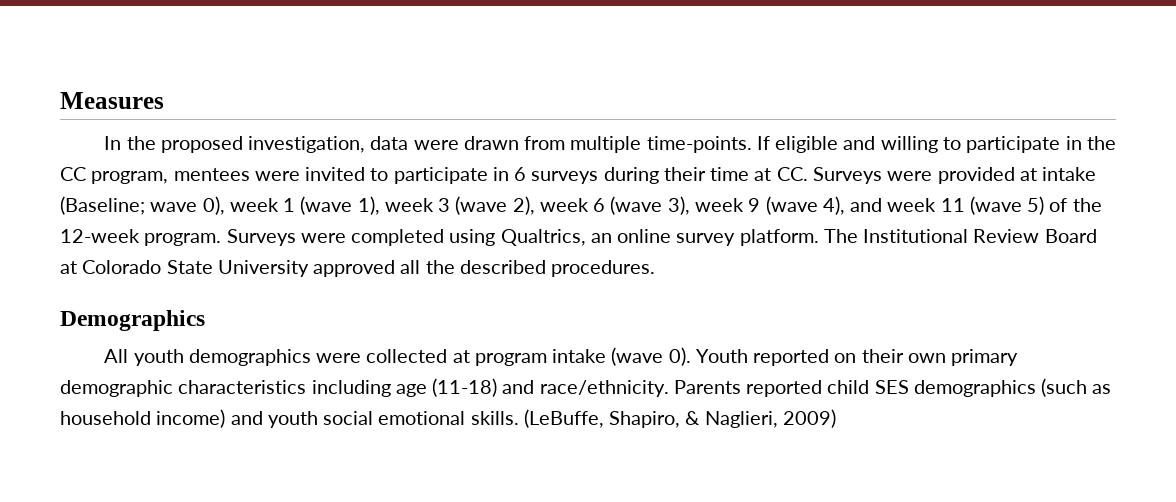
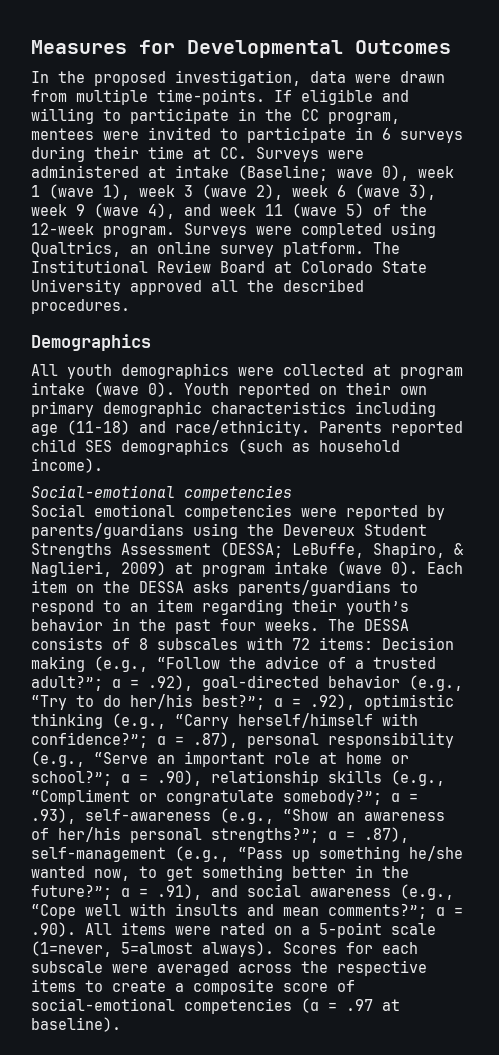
- Measures
+ Measures for Developmental Outcomes
- If eligible and willing to participate in the CC program, mentees were invited to participate in 6 surveys during their time at CC. Surveys were provided at intake (Baseline; wave 0), week 1 (wave 1), week 3 (wave 2), week 6 (wave 3), week 9 (wave 4), and week 11 (wave 5) of the 12-week program.
+ If eligible and willing to participate in the CC program, mentees were invited to participate in 6 surveys during their time at CC. Surveys were administered at intake (Baseline; wave 0), week 1 (wave 1), week 3 (wave 2), week 6 (wave 3), week 9 (wave 4), and week 11 (wave 5) of the 12-week program.
- Parents reported child SES demographics (such as household income) and youth social emotional skills. (LeBuffe, Shapiro, & Naglieri, 2009)
+ Parents reported child SES demographics (such as household income).
+ Social-emotional competencies
+ Social emotional competencies were reported by parents/guardians using the Devereux Student Strengths Assessment (DESSA; LeBuffe, Shapiro, & Naglieri, 2009) at program intake (wave 0). Each item on the DESSA asks parents/guardians to respond to an item regarding their youth’s behavior in the past four weeks. The DESSA consists of 8 subscales with 72 items: Decision making (e.g., “Follow the advice of a trusted adult?”; α = .92), goal-directed behavior (e.g., “Try to do her/his best?”; α = .92), optimistic thinking (e.g., “Carry herself/himself with confidence?”; α = .87), personal responsibility (e.g., “Serve an important role at home or school?”; α = .90), relationship skills (e.g., “Compliment or congratulate somebody?”; α = .93), self-awareness (e.g., “Show an awareness of her/his personal strengths?”; α = .87), self-management (e.g., “Pass up something he/she wanted now, to get something better in the future?”; α = .91), and social awareness (e.g., “Cope well with insults and mean comments?”; α = .90). All items were rated on a 5-point scale (1=never, 5=almost always). Scores for each subscale were averaged across the respective items to create a composite score of social-emotional competencies (α = .97 at baseline).

